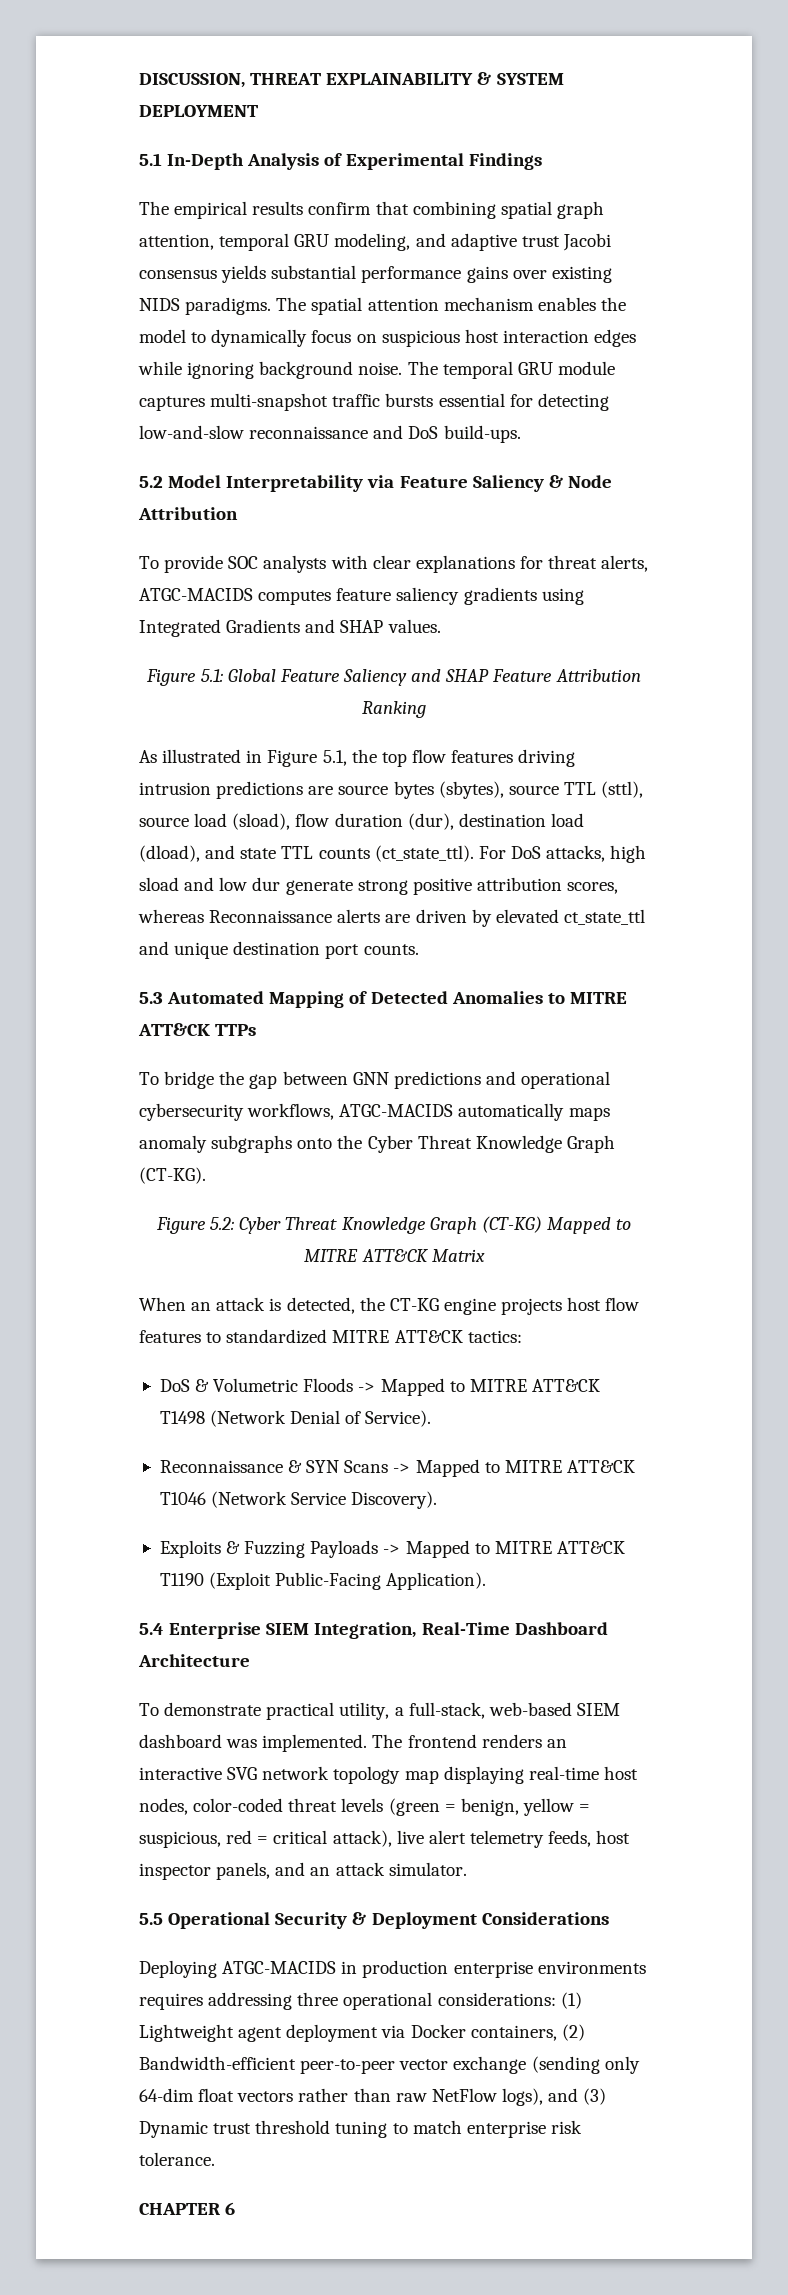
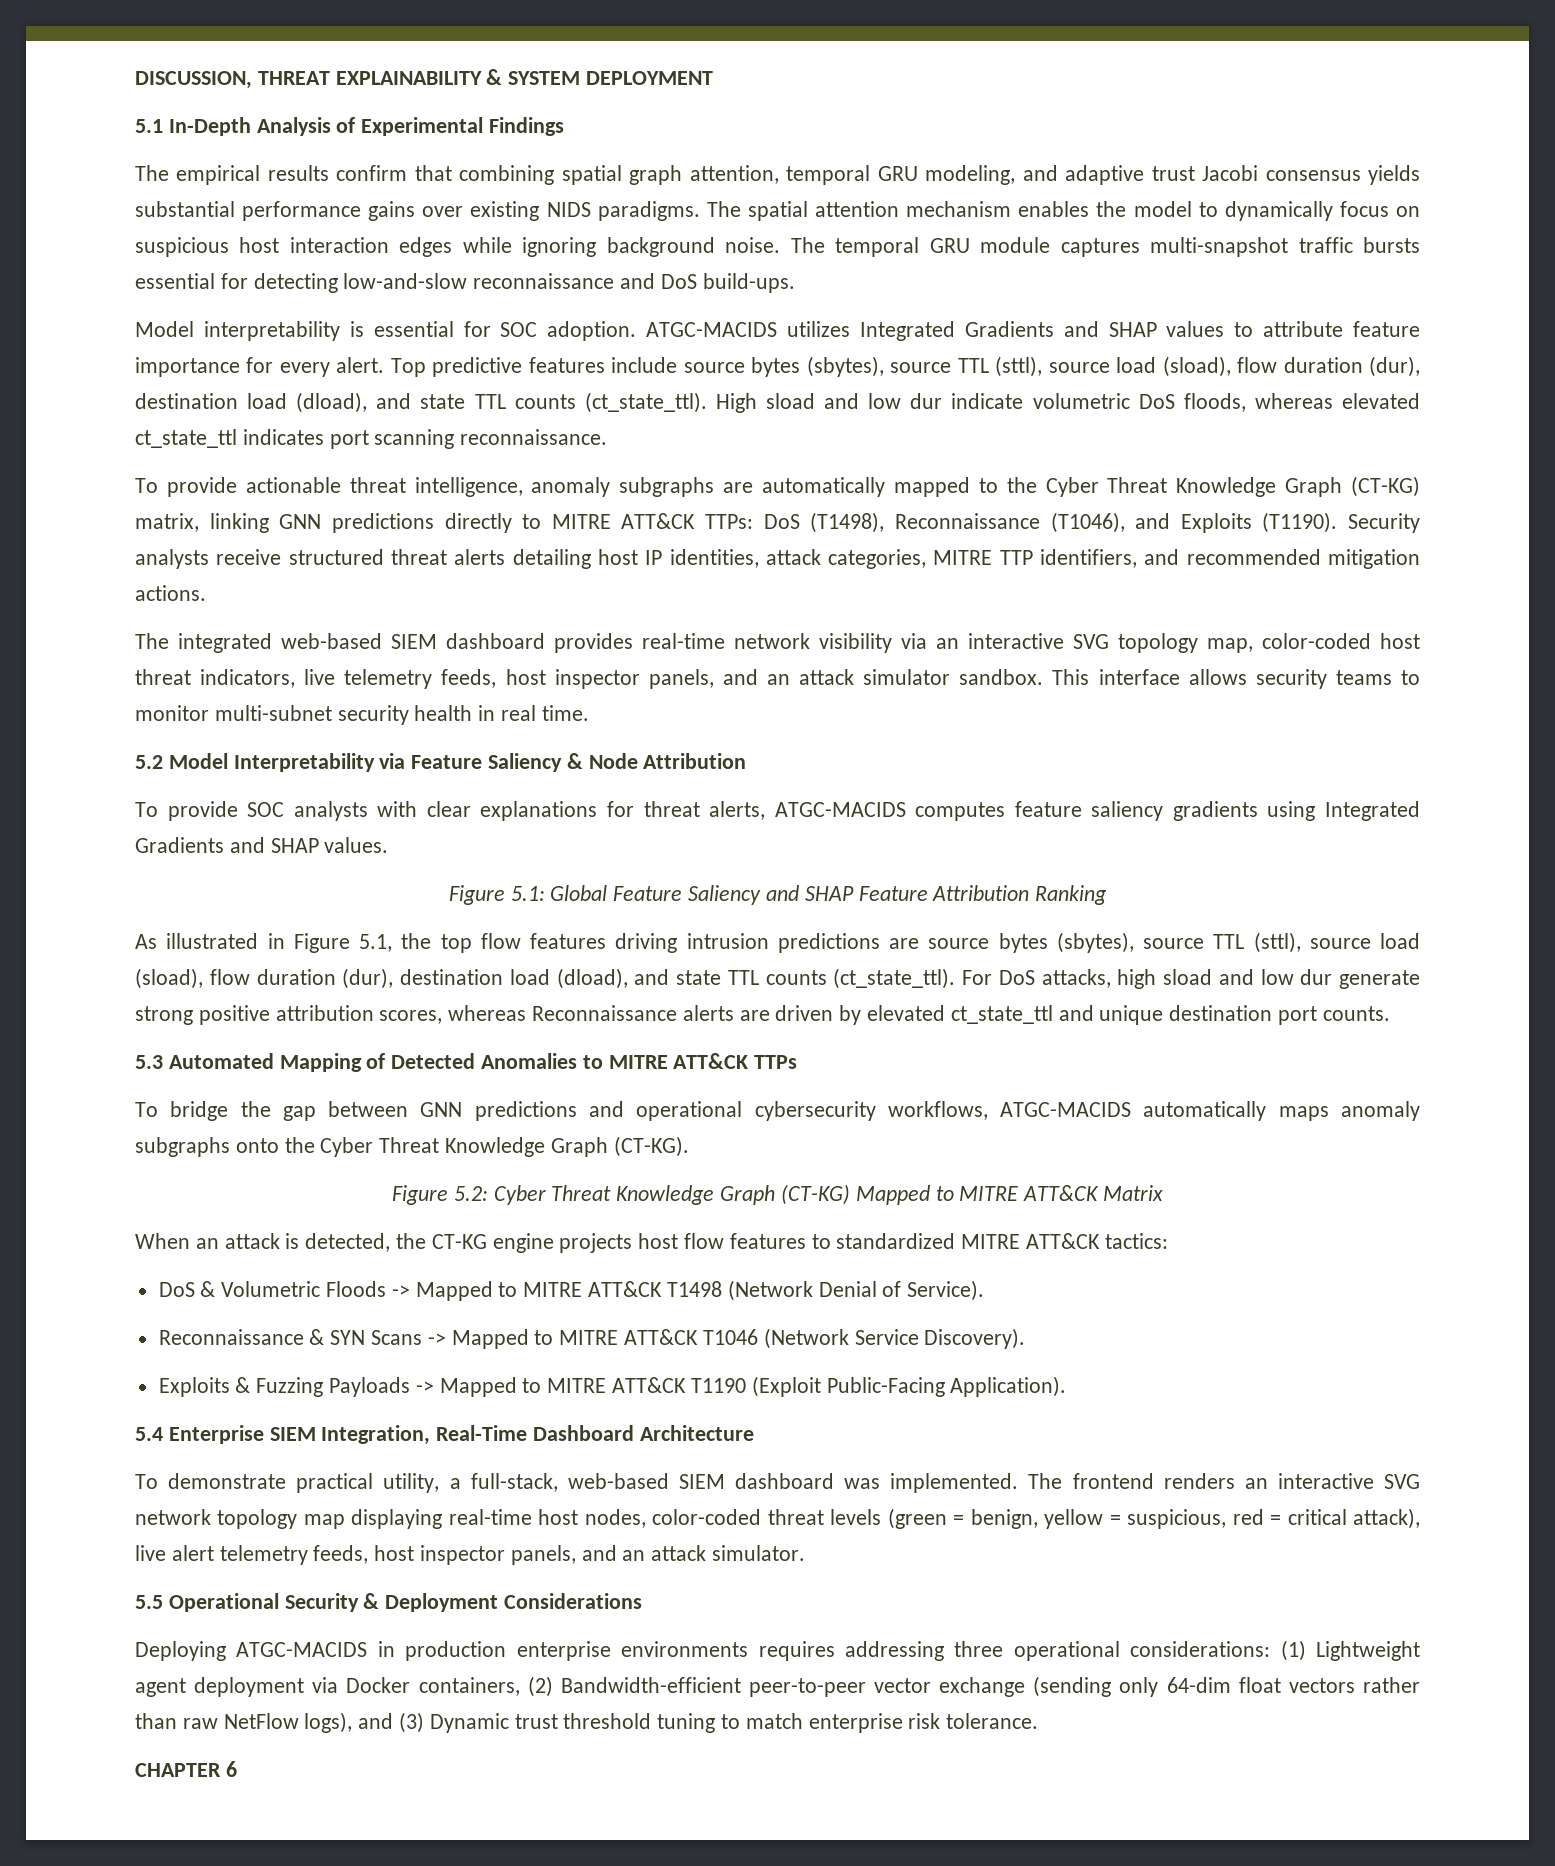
+ Model interpretability is essential for SOC adoption. ATGC-MACIDS utilizes Integrated Gradients and SHAP values to attribute feature importance for every alert. Top predictive features include source bytes (sbytes), source TTL (sttl), source load (sload), flow duration (dur), destination load (dload), and state TTL counts (ct_state_ttl). High sload and low dur indicate volumetric DoS floods, whereas elevated ct_state_ttl indicates port scanning reconnaissance.
+ To provide actionable threat intelligence, anomaly subgraphs are automatically mapped to the Cyber Threat Knowledge Graph (CT-KG) matrix, linking GNN predictions directly to MITRE ATT&CK TTPs: DoS (T1498), Reconnaissance (T1046), and Exploits (T1190). Security analysts receive structured threat alerts detailing host IP identities, attack categories, MITRE TTP identifiers, and recommended mitigation actions.
+ The integrated web-based SIEM dashboard provides real-time network visibility via an interactive SVG topology map, color-coded host threat indicators, live telemetry feeds, host inspector panels, and an attack simulator sandbox. This interface allows security teams to monitor multi-subnet security health in real time.

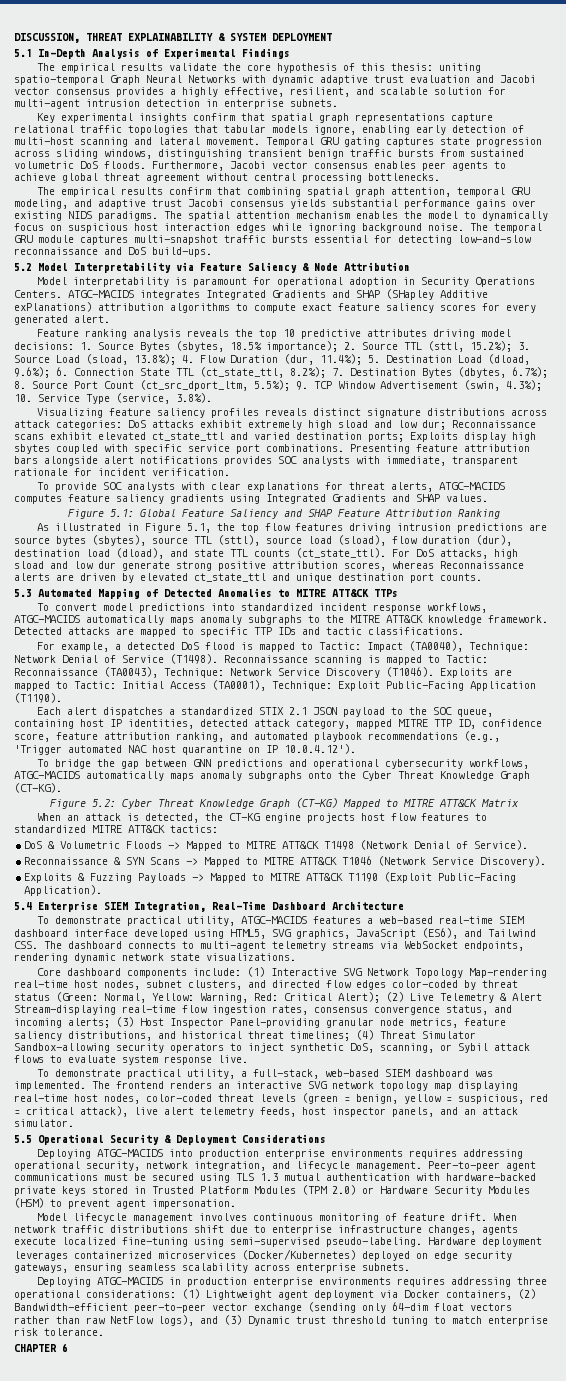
+ The empirical results validate the core hypothesis of this thesis: uniting spatio-temporal Graph Neural Networks with dynamic adaptive trust evaluation and Jacobi vector consensus provides a highly effective, resilient, and scalable solution for multi-agent intrusion detection in enterprise subnets.
+ Key experimental insights confirm that spatial graph representations capture relational traffic topologies that tabular models ignore, enabling early detection of multi-host scanning and lateral movement. Temporal GRU gating captures state progression across sliding windows, distinguishing transient benign traffic bursts from sustained volumetric DoS floods. Furthermore, Jacobi vector consensus enables peer agents to achieve global threat agreement without central processing bottlenecks.
- Model interpretability is essential for SOC adoption. ATGC-MACIDS utilizes Integrated Gradients and SHAP values to attribute feature importance for every alert. Top predictive features include source bytes (sbytes), source TTL (sttl), source load (sload), flow duration (dur), destination load (dload), and state TTL counts (ct_state_ttl). High sload and low dur indicate volumetric DoS floods, whereas elevated ct_state_ttl indicates port scanning reconnaissance.
- To provide actionable threat intelligence, anomaly subgraphs are automatically mapped to the Cyber Threat Knowledge Graph (CT-KG) matrix, linking GNN predictions directly to MITRE ATT&CK TTPs: DoS (T1498), Reconnaissance (T1046), and Exploits (T1190). Security analysts receive structured threat alerts detailing host IP identities, attack categories, MITRE TTP identifiers, and recommended mitigation actions.
- The integrated web-based SIEM dashboard provides real-time network visibility via an interactive SVG topology map, color-coded host threat indicators, live telemetry feeds, host inspector panels, and an attack simulator sandbox. This interface allows security teams to monitor multi-subnet security health in real time.
+ Model interpretability is paramount for operational adoption in Security Operations Centers. ATGC-MACIDS integrates Integrated Gradients and SHAP (SHapley Additive exPlanations) attribution algorithms to compute exact feature saliency scores for every generated alert.
+ Feature ranking analysis reveals the top 10 predictive attributes driving model decisions: 1. Source Bytes (sbytes, 18.5% importance); 2. Source TTL (sttl, 15.2%); 3. Source Load (sload, 13.8%); 4. Flow Duration (dur, 11.4%); 5. Destination Load (dload, 9.6%); 6. Connection State TTL (ct_state_ttl, 8.2%); 7. Destination Bytes (dbytes, 6.7%); 8. Source Port Count (ct_src_dport_ltm, 5.5%); 9. TCP Window Advertisement (swin, 4.3%); 10. Service Type (service, 3.8%).
+ Visualizing feature saliency profiles reveals distinct signature distributions across attack categories: DoS attacks exhibit extremely high sload and low dur; Reconnaissance scans exhibit elevated ct_state_ttl and varied destination ports; Exploits display high sbytes coupled with specific service port combinations. Presenting feature attribution bars alongside alert notifications provides SOC analysts with immediate, transparent rationale for incident verification.
+ To convert model predictions into standardized incident response workflows, ATGC-MACIDS automatically maps anomaly subgraphs to the MITRE ATT&CK knowledge framework. Detected attacks are mapped to specific TTP IDs and tactic classifications.
+ For example, a detected DoS flood is mapped to Tactic: Impact (TA0040), Technique: Network Denial of Service (T1498). Reconnaissance scanning is mapped to Tactic: Reconnaissance (TA0043), Technique: Network Service Discovery (T1046). Exploits are mapped to Tactic: Initial Access (TA0001), Technique: Exploit Public-Facing Application (T1190).
+ Each alert dispatches a standardized STIX 2.1 JSON payload to the SOC queue, containing host IP identities, detected attack category, mapped MITRE TTP ID, confidence score, feature attribution ranking, and automated playbook recommendations (e.g., 'Trigger automated NAC host quarantine on IP 10.0.4.12').
+ To demonstrate practical utility, ATGC-MACIDS features a web-based real-time SIEM dashboard interface developed using HTML5, SVG graphics, JavaScript (ES6), and Tailwind CSS. The dashboard connects to multi-agent telemetry streams via WebSocket endpoints, rendering dynamic network state visualizations.
+ Core dashboard components include: (1) Interactive SVG Network Topology Map—rendering real-time host nodes, subnet clusters, and directed flow edges color-coded by threat status (Green: Normal, Yellow: Warning, Red: Critical Alert); (2) Live Telemetry & Alert Stream—displaying real-time flow ingestion rates, consensus convergence status, and incoming alerts; (3) Host Inspector Panel—providing granular node metrics, feature saliency distributions, and historical threat timelines; (4) Threat Simulator Sandbox—allowing security operators to inject synthetic DoS, scanning, or Sybil attack flows to evaluate system response live.
+ Deploying ATGC-MACIDS into production enterprise environments requires addressing operational security, network integration, and lifecycle management. Peer-to-peer agent communications must be secured using TLS 1.3 mutual authentication with hardware-backed private keys stored in Trusted Platform Modules (TPM 2.0) or Hardware Security Modules (HSM) to prevent agent impersonation.
+ Model lifecycle management involves continuous monitoring of feature drift. When network traffic distributions shift due to enterprise infrastructure changes, agents execute localized fine-tuning using semi-supervised pseudo-labeling. Hardware deployment leverages containerized microservices (Docker/Kubernetes) deployed on edge security gateways, ensuring seamless scalability across enterprise subnets.

